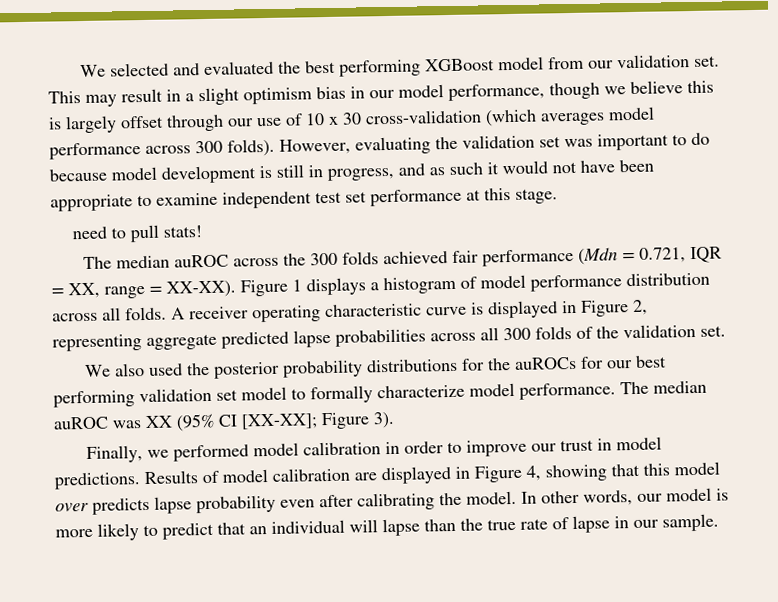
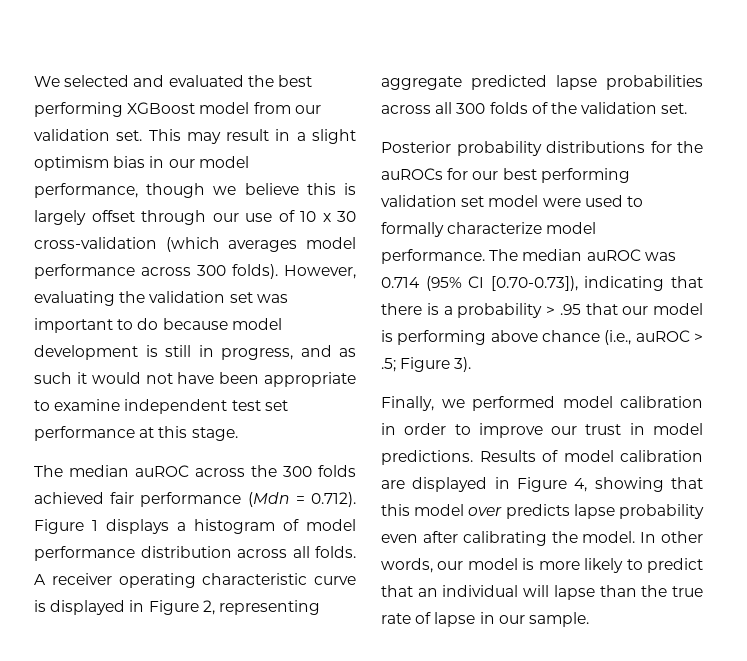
- need to pull stats!
- The median auROC across the 300 folds achieved fair performance (Mdn = 0.721, IQR = XX, range = XX-XX). Figure 1 displays a histogram of model performance distribution across all folds.
+ The median auROC across the 300 folds achieved fair performance (Mdn = 0.712). Figure 1 displays a histogram of model performance distribution across all folds.
- We also used the posterior probability distributions for the auROCs for our best performing validation set model to formally characterize model performance.
+ Posterior probability distributions for the auROCs for our best performing validation set model were used to formally characterize model performance.
- The median auROC was XX (95% CI [XX-XX]; Figure 3).
+ The median auROC was 0.714 (95% CI [0.70-0.73]), indicating that there is a probability > .95 that our model is performing above chance (i.e., auROC > .5; Figure 3).

